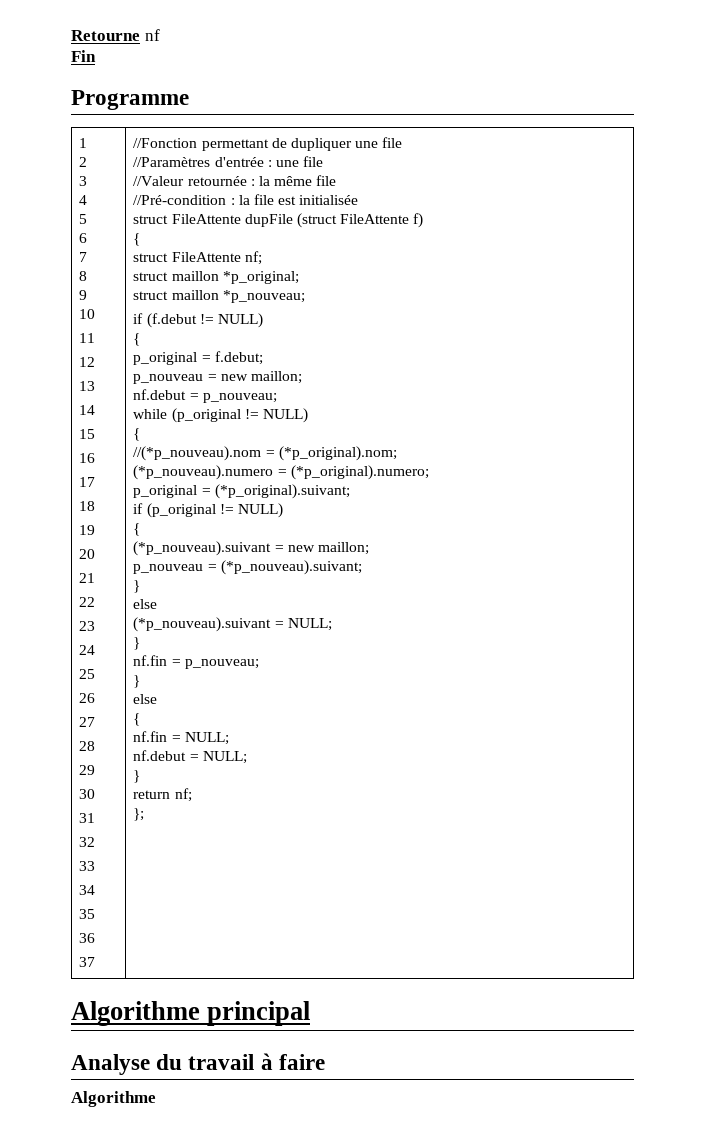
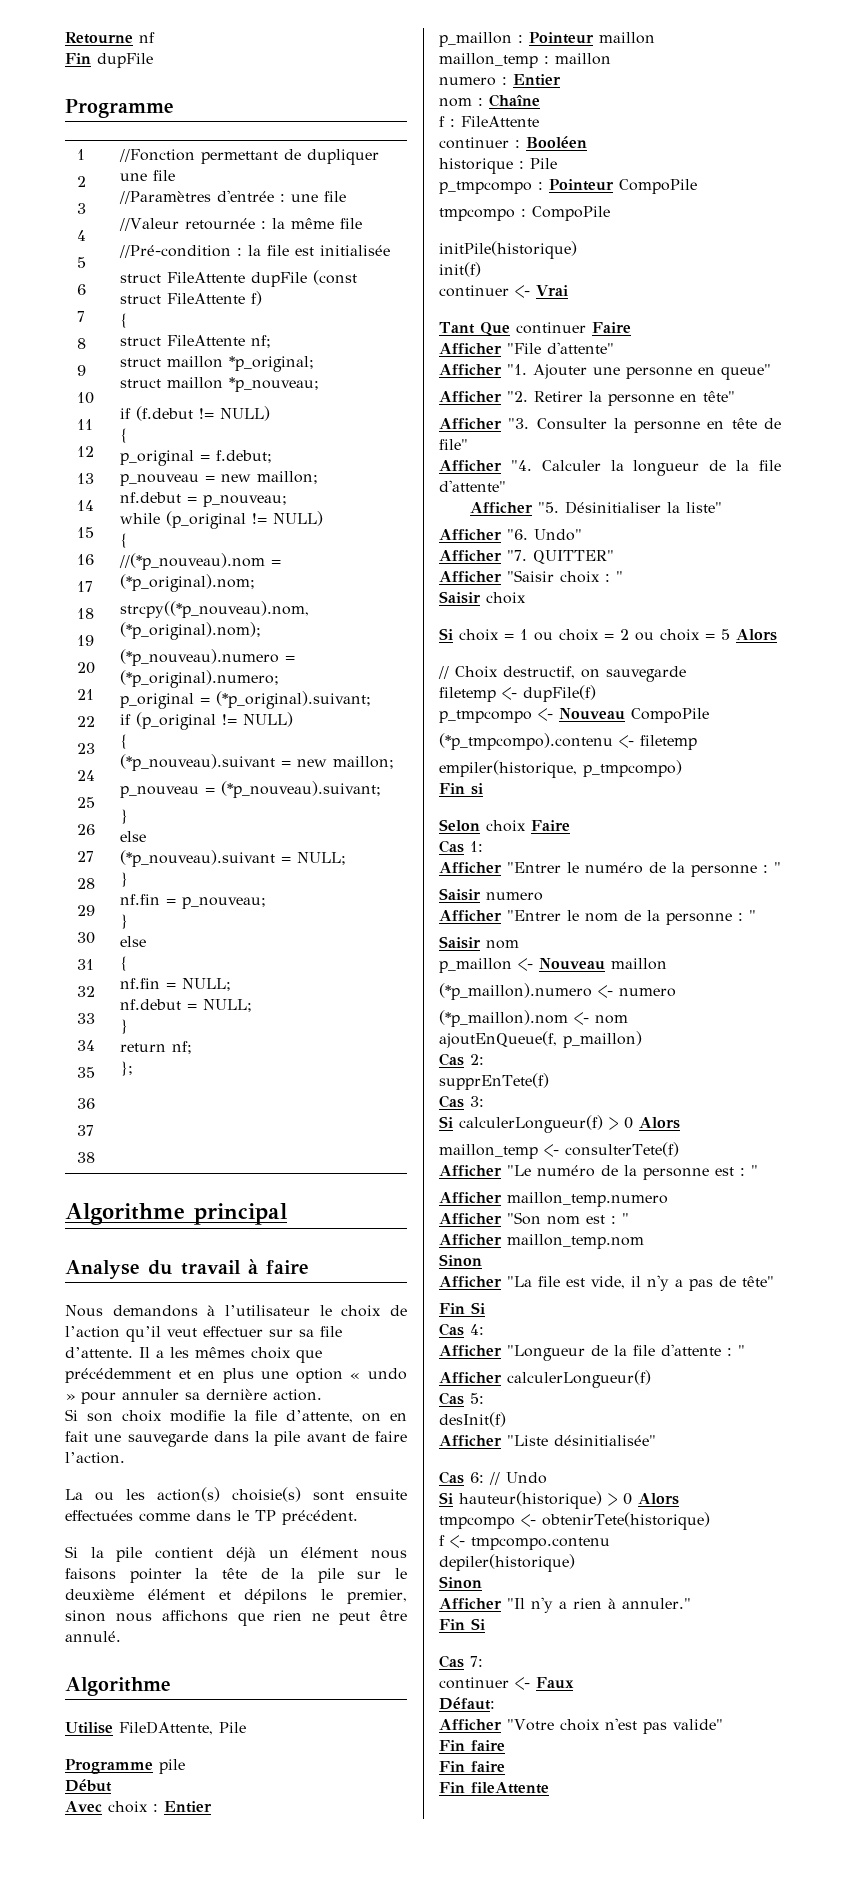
- Fin
+ Fin dupFile
+ 38
- struct FileAttente dupFile (struct FileAttente f)
+ struct FileAttente dupFile (const struct FileAttente f)
+ strcpy((*p_nouveau).nom, (*p_original).nom);
  Analyse du travail à faire
+ Nous demandons à l’utilisateur le choix de l’action qu’il veut effectuer sur sa file d’attente. Il a les mêmes choix que précédemment et en plus une option « undo » pour annuler sa dernière action.
+ Si son choix modifie la file d’attente, on en fait une sauvegarde dans la pile avant de faire l’action.
+ La ou les action(s) choisie(s) sont ensuite effectuées comme dans le TP précédent.
+ Si la pile contient déjà un élément nous faisons pointer la tête de la pile sur le deuxième élément et dépilons le premier, sinon nous affichons que rien ne peut être annulé.
  Algorithme
+ Utilise FileDAttente, Pile
+ Programme pile
+ Début
+ Avec choix : Entier
+ p_maillon : Pointeur maillon
+ maillon_temp : maillon
+ numero : Entier
+ nom : Chaîne
+ f : FileAttente
+ continuer : Booléen
+ historique : Pile
+ p_tmpcompo : Pointeur CompoPile
+ tmpcompo : CompoPile
+ initPile(historique)
+ init(f)
+ continuer <- Vrai
+ Tant Que continuer Faire
+ Afficher "File d'attente"
+ Afficher "1. Ajouter une personne en queue"
+ Afficher "2. Retirer la personne en tête"
+ Afficher "3. Consulter la personne en tête de file"
+ Afficher "4. Calculer la longueur de la file d'attente"
+ Afficher "5. Désinitialiser la liste"
+ Afficher "6. Undo"
+ Afficher "7. QUITTER"
+ Afficher "Saisir choix : "
+ Saisir choix
+ Si choix = 1 ou choix = 2 ou choix = 5 Alors
+ // Choix destructif, on sauvegarde
+ filetemp <- dupFile(f)
+ p_tmpcompo <- Nouveau CompoPile
+ (*p_tmpcompo).contenu <- filetemp
+ empiler(historique, p_tmpcompo)
+ Fin si
+ Selon choix Faire
+ Cas 1:
+ Afficher "Entrer le numéro de la personne : "
+ Saisir numero
+ Afficher "Entrer le nom de la personne : "
+ Saisir nom
+ p_maillon <- Nouveau maillon
+ (*p_maillon).numero <- numero
+ (*p_maillon).nom <- nom
+ ajoutEnQueue(f, p_maillon)
+ Cas 2:
+ supprEnTete(f)
+ Cas 3:
+ Si calculerLongueur(f) > 0 Alors
+ maillon_temp <- consulterTete(f)
+ Afficher "Le numéro de la personne est : "
+ Afficher maillon_temp.numero
+ Afficher "Son nom est : "
+ Afficher maillon_temp.nom
+ Sinon
+ Afficher "La file est vide, il n'y a pas de tête"
+ Fin Si
+ Cas 4:
+ Afficher "Longueur de la file d'attente : "
+ Afficher calculerLongueur(f)
+ Cas 5:
+ desInit(f)
+ Afficher "Liste désinitialisée"
+ Cas 6: // Undo
+ Si hauteur(historique) > 0 Alors
+ tmpcompo <- obtenirTete(historique)
+ f <- tmpcompo.contenu
+ depiler(historique)
+ Sinon
+ Afficher "Il n'y a rien à annuler."
+ Fin Si
+ Cas 7:
+ continuer <- Faux
+ Défaut:
+ Afficher "Votre choix n'est pas valide"
+ Fin faire
+ Fin faire
+ Fin fileAttente

